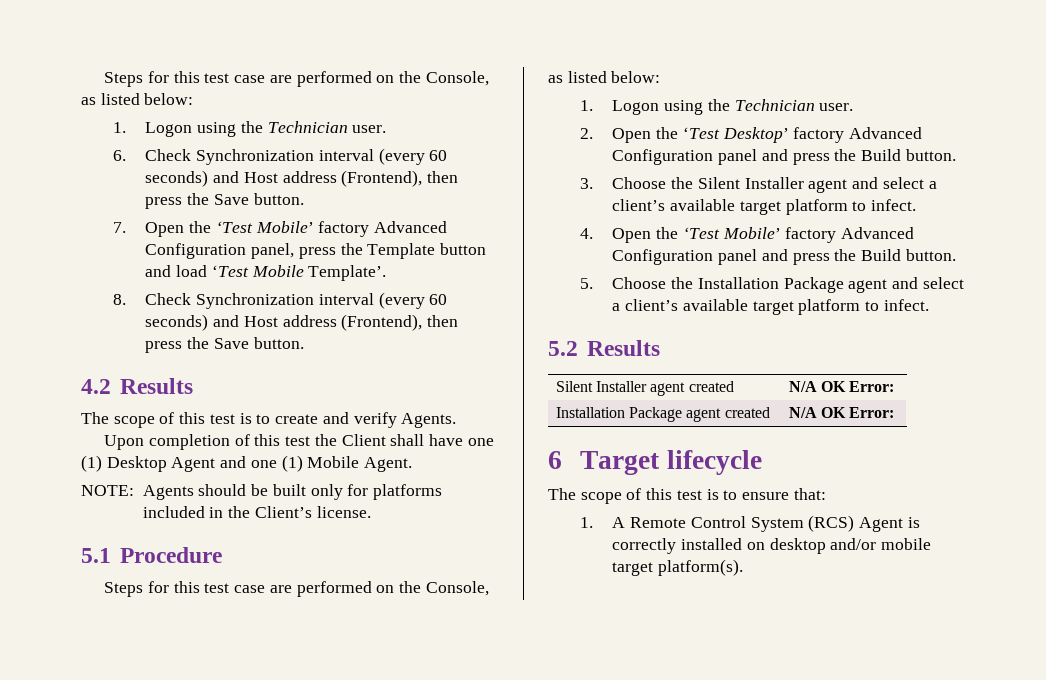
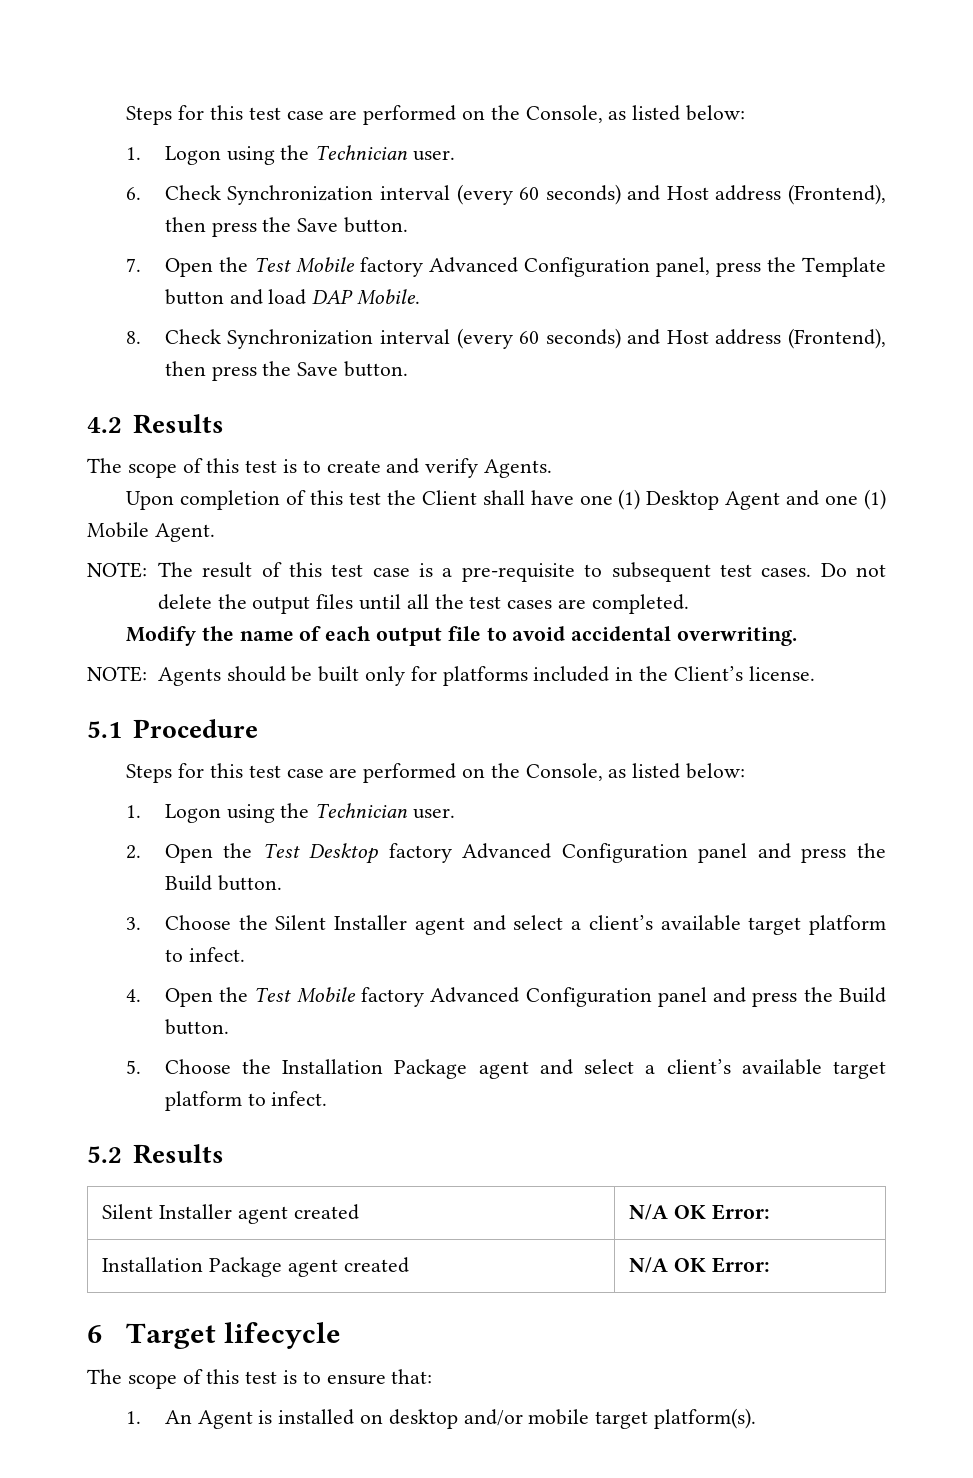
- 7. Open the ‘Test Mobile’ factory Advanced Configuration panel, press the Template button and load ‘Test Mobile Template’.
+ 7. Open the Test Mobile factory Advanced Configuration panel, press the Template button and load DAP Mobile.
+ NOTE: The result of this test case is a pre-requisite to subsequent test cases. Do not delete the output files until all the test cases are completed.
+ Modify the name of each output file to avoid accidental overwriting.
- 2. Open the ‘Test Desktop’ factory Advanced Configuration panel and press the Build button.
+ 2. Open the Test Desktop factory Advanced Configuration panel and press the Build button.
- 4. Open the ‘Test Mobile’ factory Advanced Configuration panel and press the Build button.
+ 4. Open the Test Mobile factory Advanced Configuration panel and press the Build button.
- 1. A Remote Control System (RCS) Agent is correctly installed on desktop and/or mobile target platform(s).
+ 1. An Agent is installed on desktop and/or mobile target platform(s).

